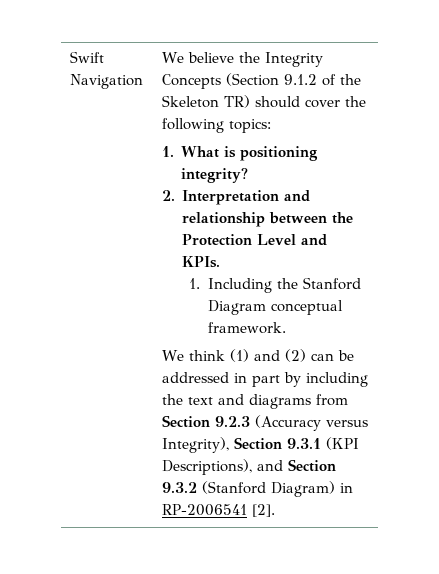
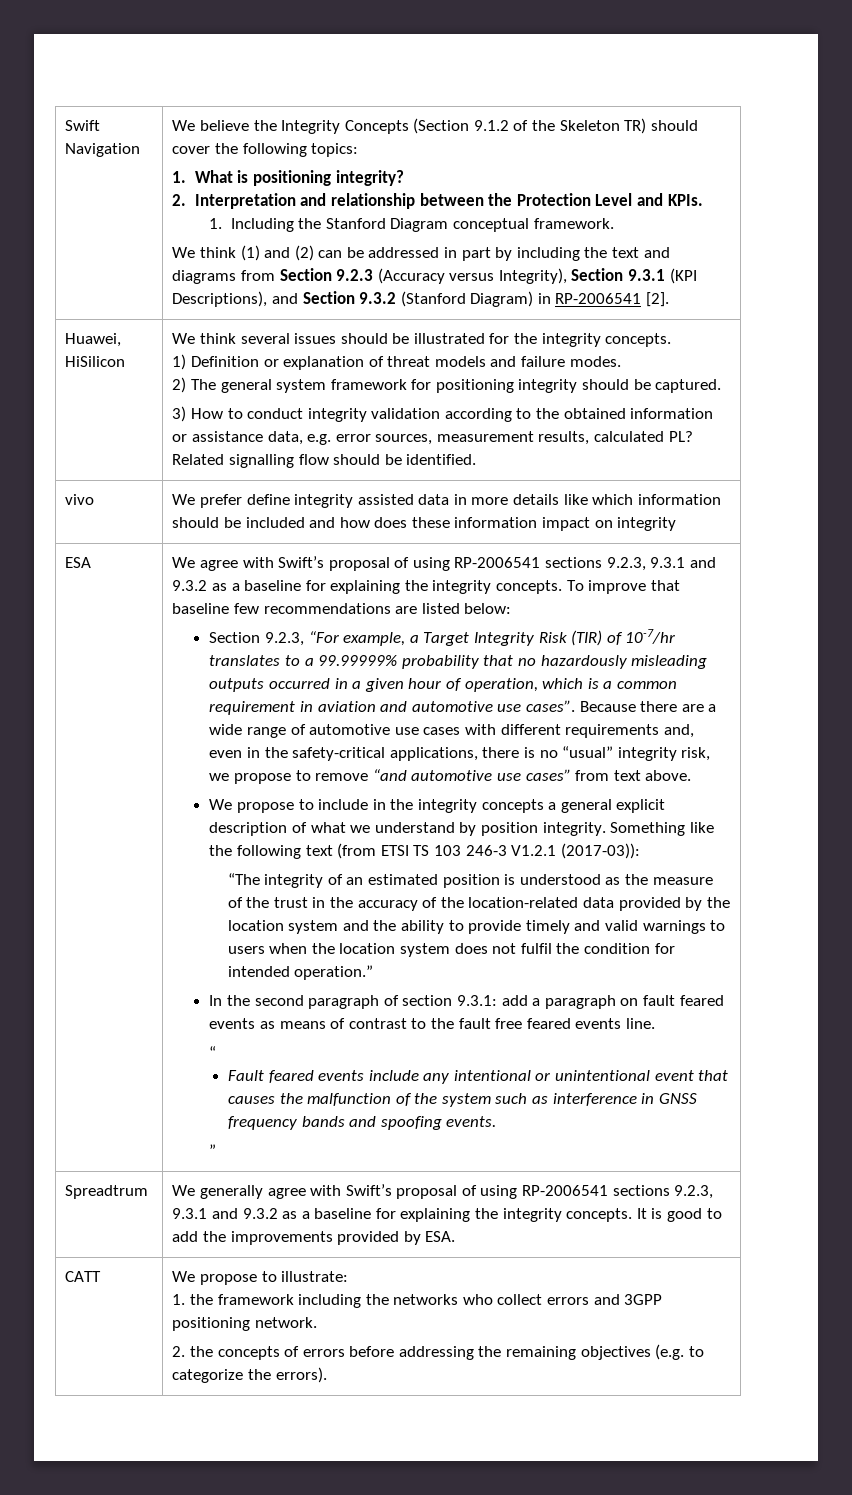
+ Huawei, HiSilicon | We think several issues should be illustrated for the integrity concepts.
+ 1) Definition or explanation of threat models and failure modes.
+ 2) The general system framework for positioning integrity should be captured.
+ 3) How to conduct integrity validation according to the obtained information or assistance data, e.g. error sources, measurement results, calculated PL? Related signalling flow should be identified.
+ vivo | We prefer define integrity assisted data in more details like which information should be included and how does these information impact on integrity
+ ESA | We agree with Swift’s proposal of using RP-2006541 sections 9.2.3, 9.3.1 and 9.3.2 as a baseline for explaining the integrity concepts. To improve that baseline few recommendations are listed below:
+ Section 9.2.3, “For example, a Target Integrity Risk (TIR) of 10-7/hr translates to a 99.99999% probability that no hazardously misleading outputs occurred in a given hour of operation, which is a common requirement in aviation and automotive use cases”. Because there are a wide range of automotive use cases with different requirements and, even in the safety-critical applications, there is no “usual” integrity risk, we propose to remove “and automotive use cases” from text above.
+ We propose to include in the integrity concepts a general explicit description of what we understand by position integrity. Something like the following text (from ETSI TS 103 246-3 V1.2.1 (2017-03)):
+ “The integrity of an estimated position is understood as the measure of the trust in the accuracy of the location-related data provided by the location system and the ability to provide timely and valid warnings to users when the location system does not fulfil the condition for intended operation.”
+ In the second paragraph of section 9.3.1: add a paragraph on fault feared events as means of contrast to the fault free feared events line.
+ “
+ Fault feared events include any intentional or unintentional event that causes the malfunction of the system such as interference in GNSS frequency bands and spoofing events.
+ ”
+ Spreadtrum | We generally agree with Swift’s proposal of using RP-2006541 sections 9.2.3, 9.3.1 and 9.3.2 as a baseline for explaining the integrity concepts. It is good to add the improvements provided by ESA.
+ CATT | We propose to illustrate:
+ 1. the framework including the networks who collect errors and 3GPP positioning network.
+ 2. the concepts of errors before addressing the remaining objectives (e.g. to categorize the errors).

